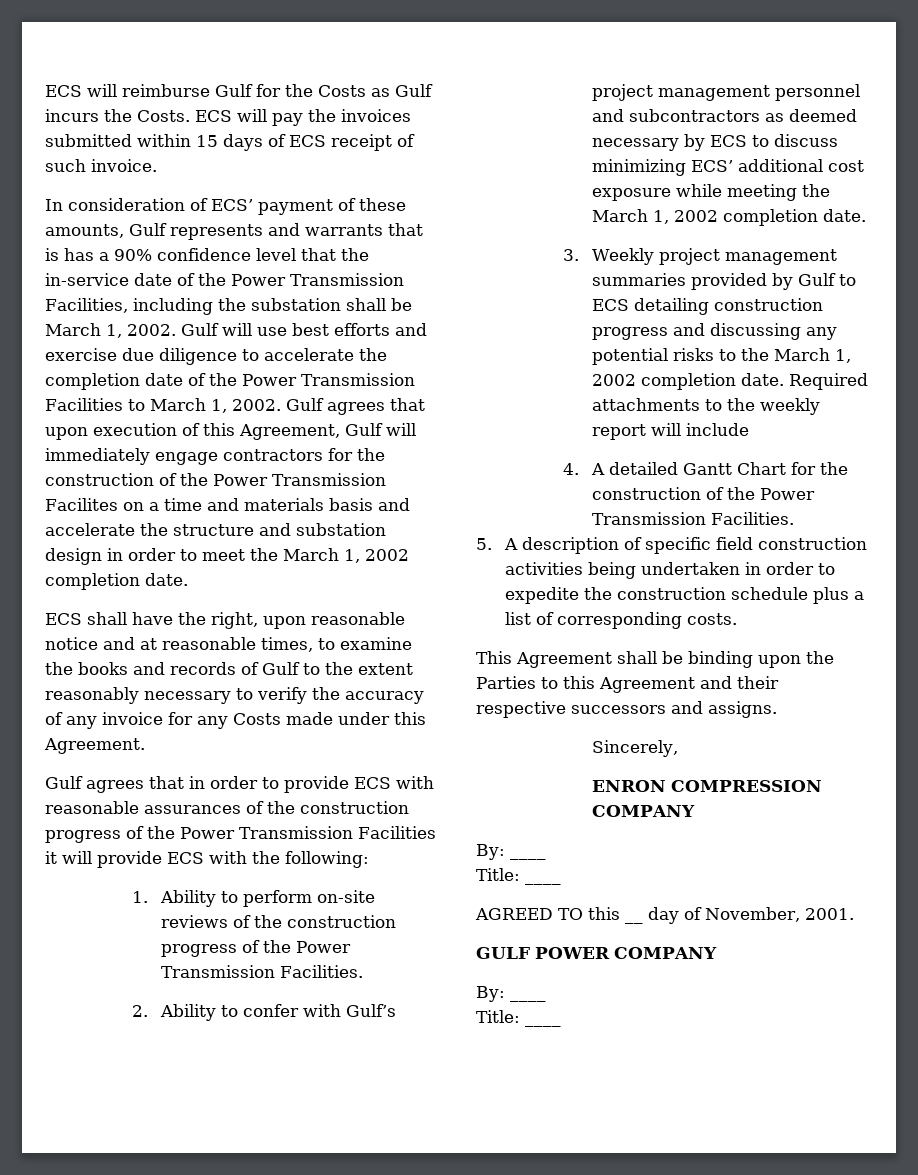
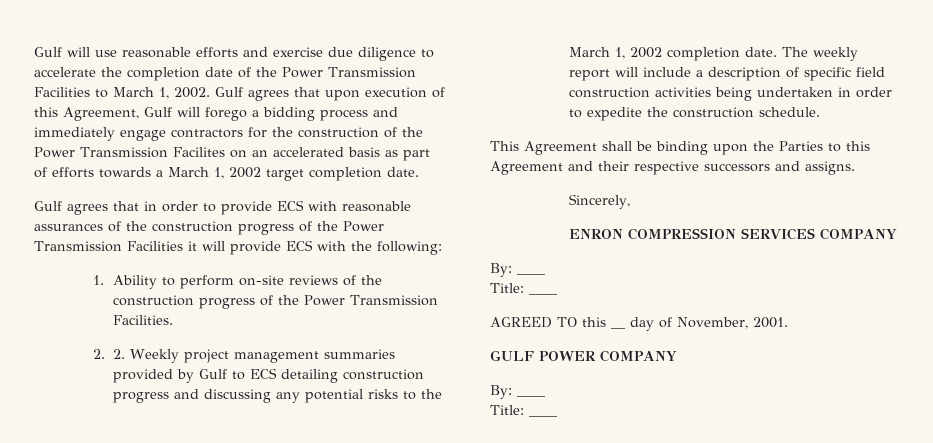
- ECS will reimburse Gulf for the Costs as Gulf incurs the Costs. ECS will pay the invoices submitted within 15 days of ECS receipt of such invoice.
- In consideration of ECS’ payment of these amounts, Gulf represents and warrants that is has a 90% confidence level that the in-service date of the Power Transmission Facilities, including the substation shall be March 1, 2002. Gulf will use best efforts and exercise due diligence to accelerate the completion date of the Power Transmission Facilities to March 1, 2002.
+ Gulf will use reasonable efforts and exercise due diligence to accelerate the completion date of the Power Transmission Facilities to March 1, 2002.
- Gulf agrees that upon execution of this Agreement, Gulf will immediately engage contractors for the construction of the Power Transmission Facilites on a time and materials basis and accelerate the structure and substation design in order to meet the March 1, 2002 completion date.
- ECS shall have the right, upon reasonable notice and at reasonable times, to examine the books and records of Gulf to the extent reasonably necessary to verify the accuracy of any invoice for any Costs made under this Agreement.
+ Gulf agrees that upon execution of this Agreement, Gulf will forego a bidding process and immediately engage contractors for the construction of the Power Transmission Facilites on an accelerated basis as part of efforts towards a March 1, 2002 target completion date.
- 2. Ability to confer with Gulf’s project management personnel and subcontractors as deemed necessary by ECS to discuss minimizing ECS’ additional cost exposure while meeting the March 1, 2002 completion date.
- 3. Weekly project management summaries provided by Gulf to ECS detailing construction progress and discussing any potential risks to the March 1, 2002 completion date.
+ 2. 2. Weekly project management summaries provided by Gulf to ECS detailing construction progress and discussing any potential risks to the March 1, 2002 completion date.
- Required attachments to the weekly report will include
- 4. A detailed Gantt Chart for the construction of the Power Transmission Facilities.
- 5. A description of specific field construction activities being undertaken in order to expedite the construction schedule plus a list of corresponding costs.
+ The weekly report will include a description of specific field construction activities being undertaken in order to expedite the construction schedule.
- ENRON COMPRESSION COMPANY
+ ENRON COMPRESSION SERVICES COMPANY

